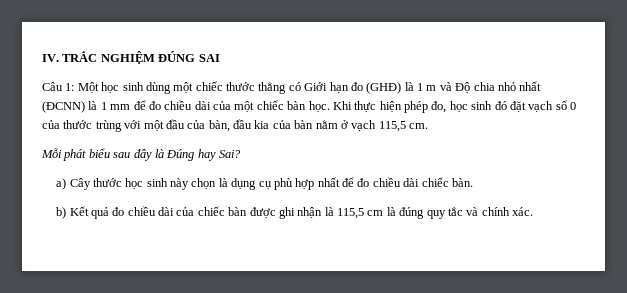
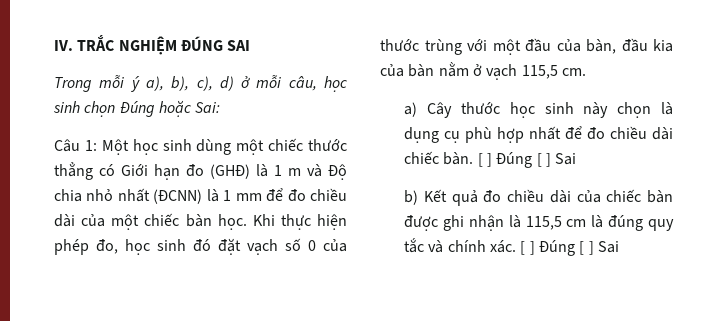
+ Trong mỗi ý a), b), c), d) ở mỗi câu, học sinh chọn Đúng hoặc Sai:
- Mỗi phát biểu sau đây là Đúng hay Sai?
- a) Cây thước học sinh này chọn là dụng cụ phù hợp nhất để đo chiều dài chiếc bàn.
+ a) Cây thước học sinh này chọn là dụng cụ phù hợp nhất để đo chiều dài chiếc bàn. [ ] Đúng [ ] Sai
- b) Kết quả đo chiều dài của chiếc bàn được ghi nhận là 115,5 cm là đúng quy tắc và chính xác.
+ b) Kết quả đo chiều dài của chiếc bàn được ghi nhận là 115,5 cm là đúng quy tắc và chính xác. [ ] Đúng [ ] Sai

